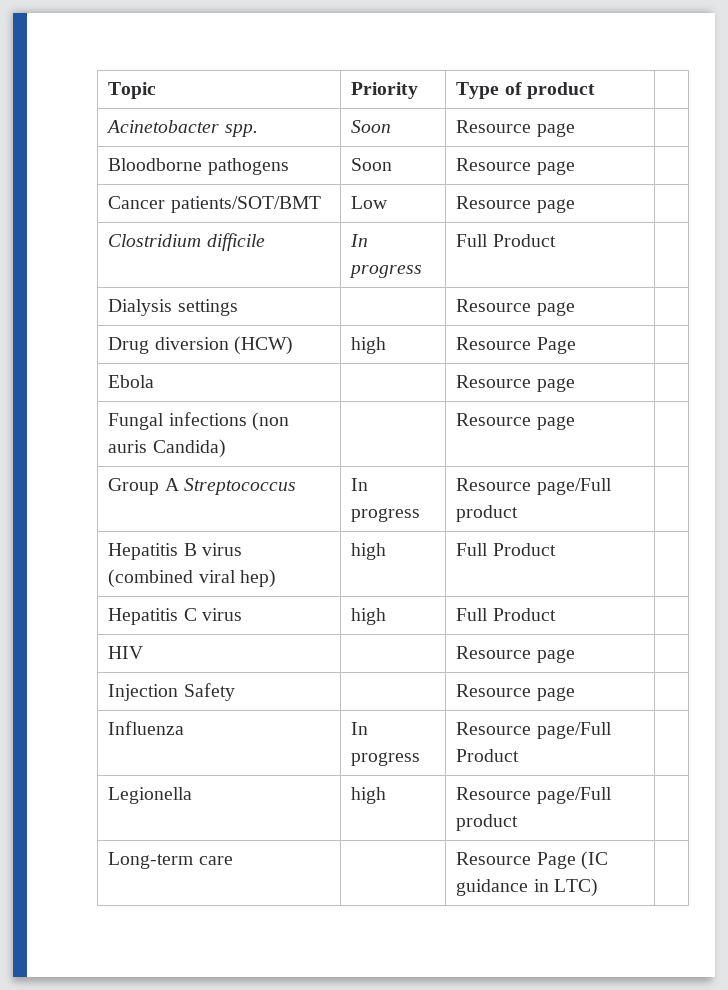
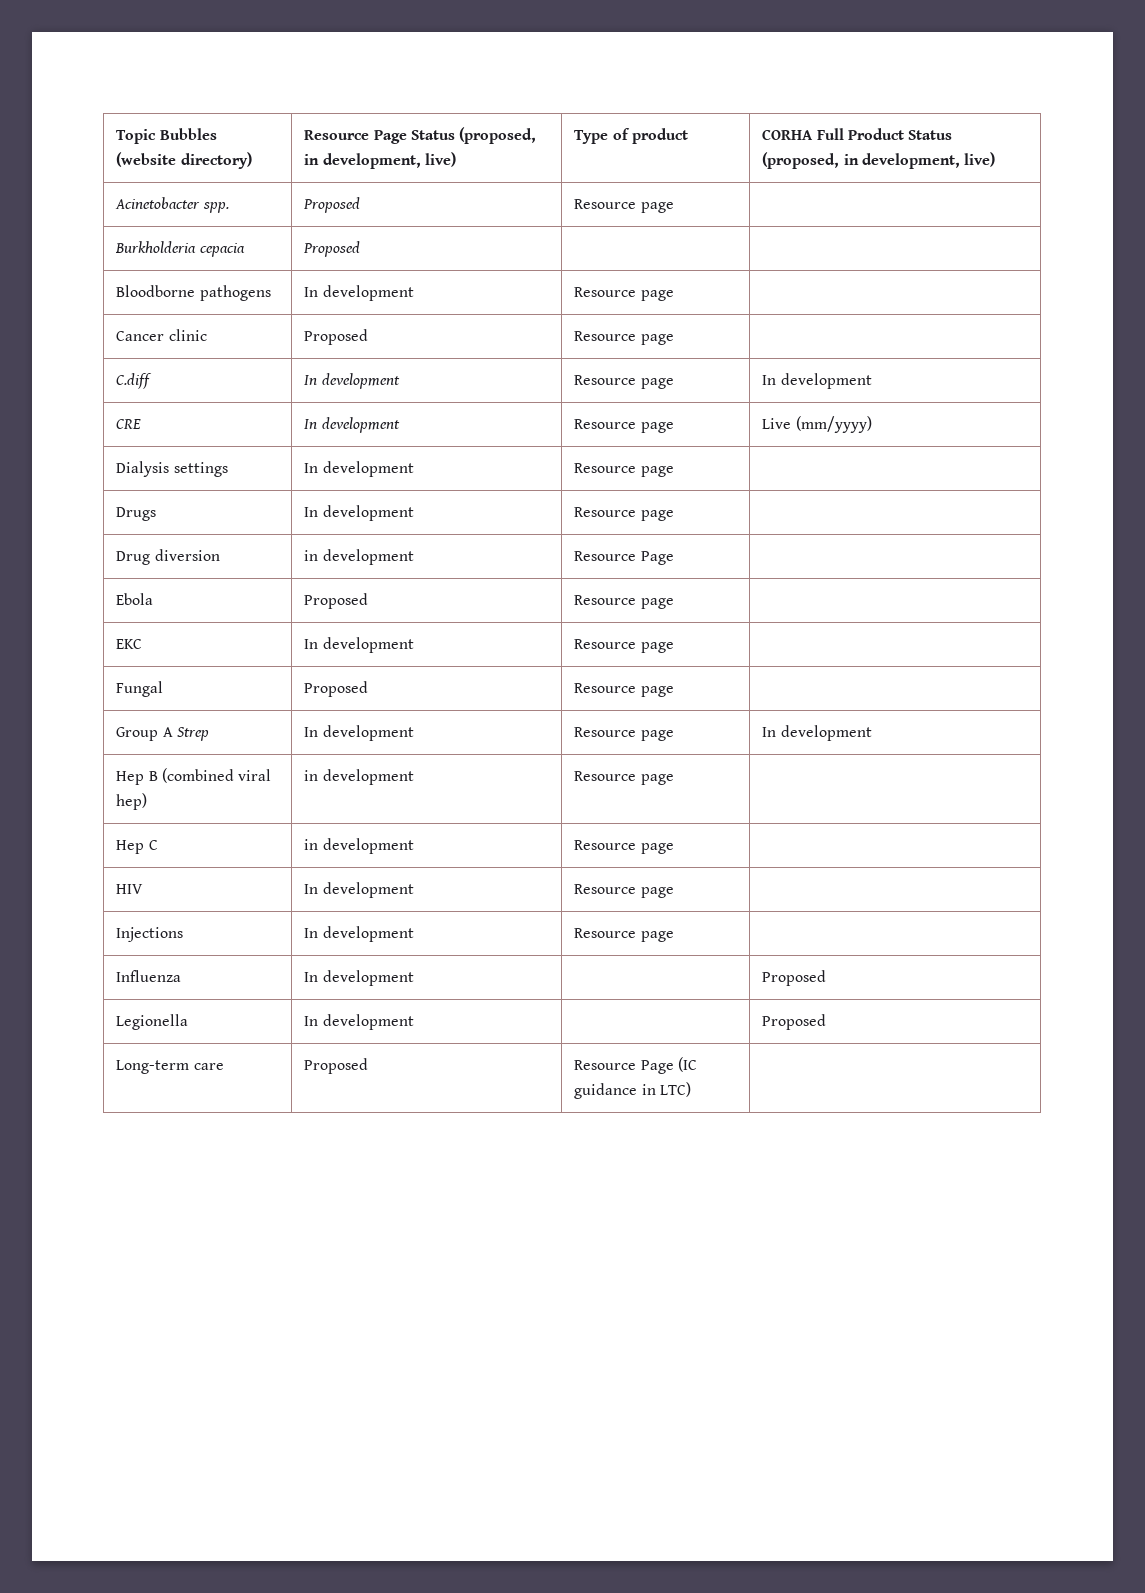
- Topic | Priority | Type of product |
+ Topic Bubbles (website directory) | Resource Page Status (proposed, in development, live) | Type of product | CORHA Full Product Status (proposed, in development, live)
- Acinetobacter spp. | Soon | Resource page |
+ Acinetobacter spp. | Proposed | Resource page |
+ Burkholderia cepacia | Proposed | |
- Bloodborne pathogens | Soon | Resource page |
+ Bloodborne pathogens | In development | Resource page |
- Cancer patients/SOT/BMT | Low | Resource page |
- Clostridium difficile | In progress | Full Product |
- Dialysis settings | | Resource page |
+ Cancer clinic | Proposed | Resource page |
+ C.diff | In development | Resource page | In development
+ CRE | In development | Resource page | Live (mm/yyyy)
+ Dialysis settings | In development | Resource page |
+ Drugs | In development | Resource page |
- Drug diversion (HCW) | high | Resource Page |
+ Drug diversion | in development | Resource Page |
- Ebola | | Resource page |
+ Ebola | Proposed | Resource page |
+ EKC | In development | Resource page |
- Fungal infections (non auris Candida) | | Resource page |
+ Fungal | Proposed | Resource page |
- Group A Streptococcus | In progress | Resource page/Full product |
- Hepatitis B virus (combined viral hep) | high | Full Product |
- Hepatitis C virus | high | Full Product |
- HIV | | Resource page |
- Injection Safety | | Resource page |
- Influenza | In progress | Resource page/Full Product |
- Legionella | high | Resource page/Full product |
+ Group A Strep | In development | Resource page | In development
+ Hep B (combined viral hep) | in development | Resource page |
+ Hep C | in development | Resource page |
+ HIV | In development | Resource page |
+ Injections | In development | Resource page |
+ Influenza | In development | | Proposed
+ Legionella | In development | | Proposed
- Long-term care | | Resource Page (IC guidance in LTC) |
+ Long-term care | Proposed | Resource Page (IC guidance in LTC) |

